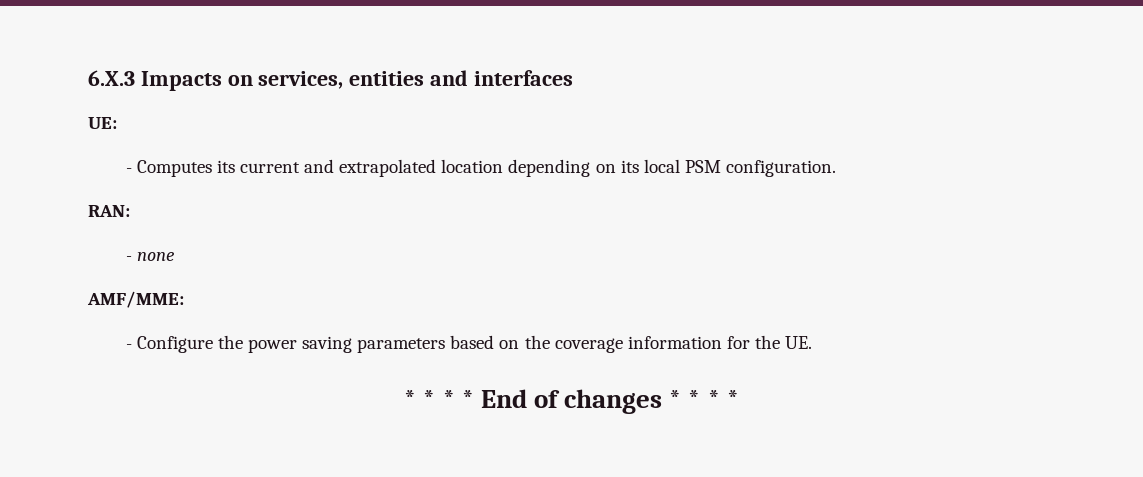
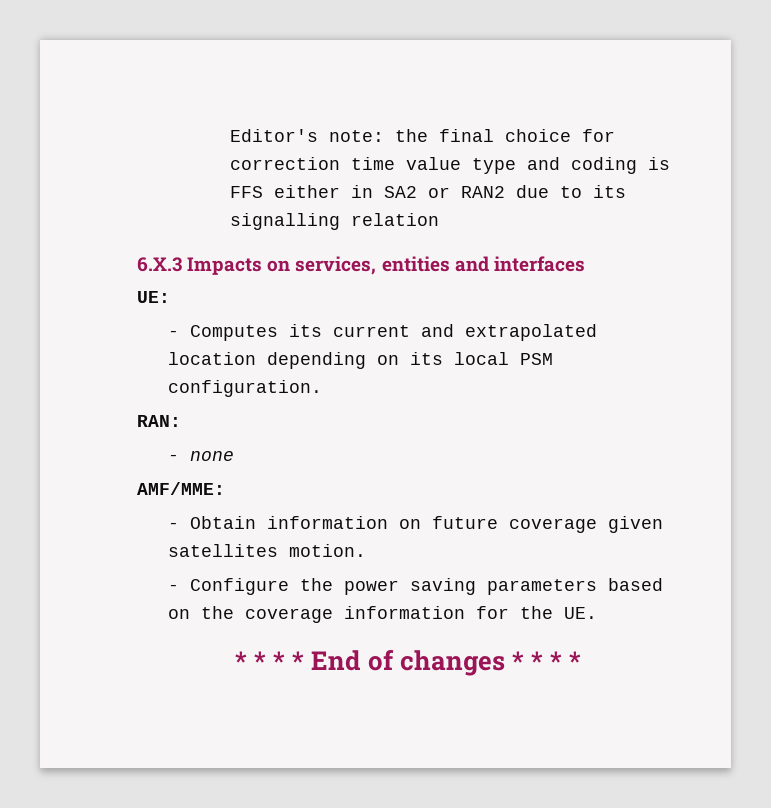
+ Editor's note: the final choice for correction time value type and coding is FFS either in SA2 or RAN2 due to its signalling relation
+ - Obtain information on future coverage given satellites motion.

